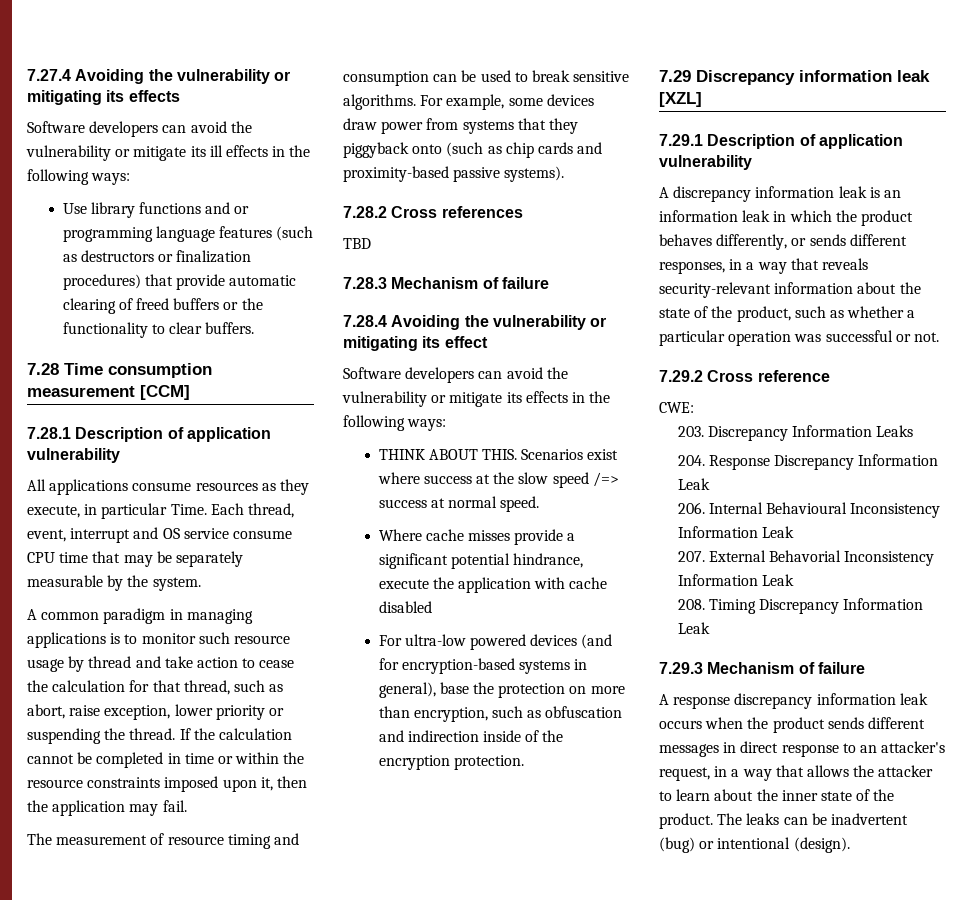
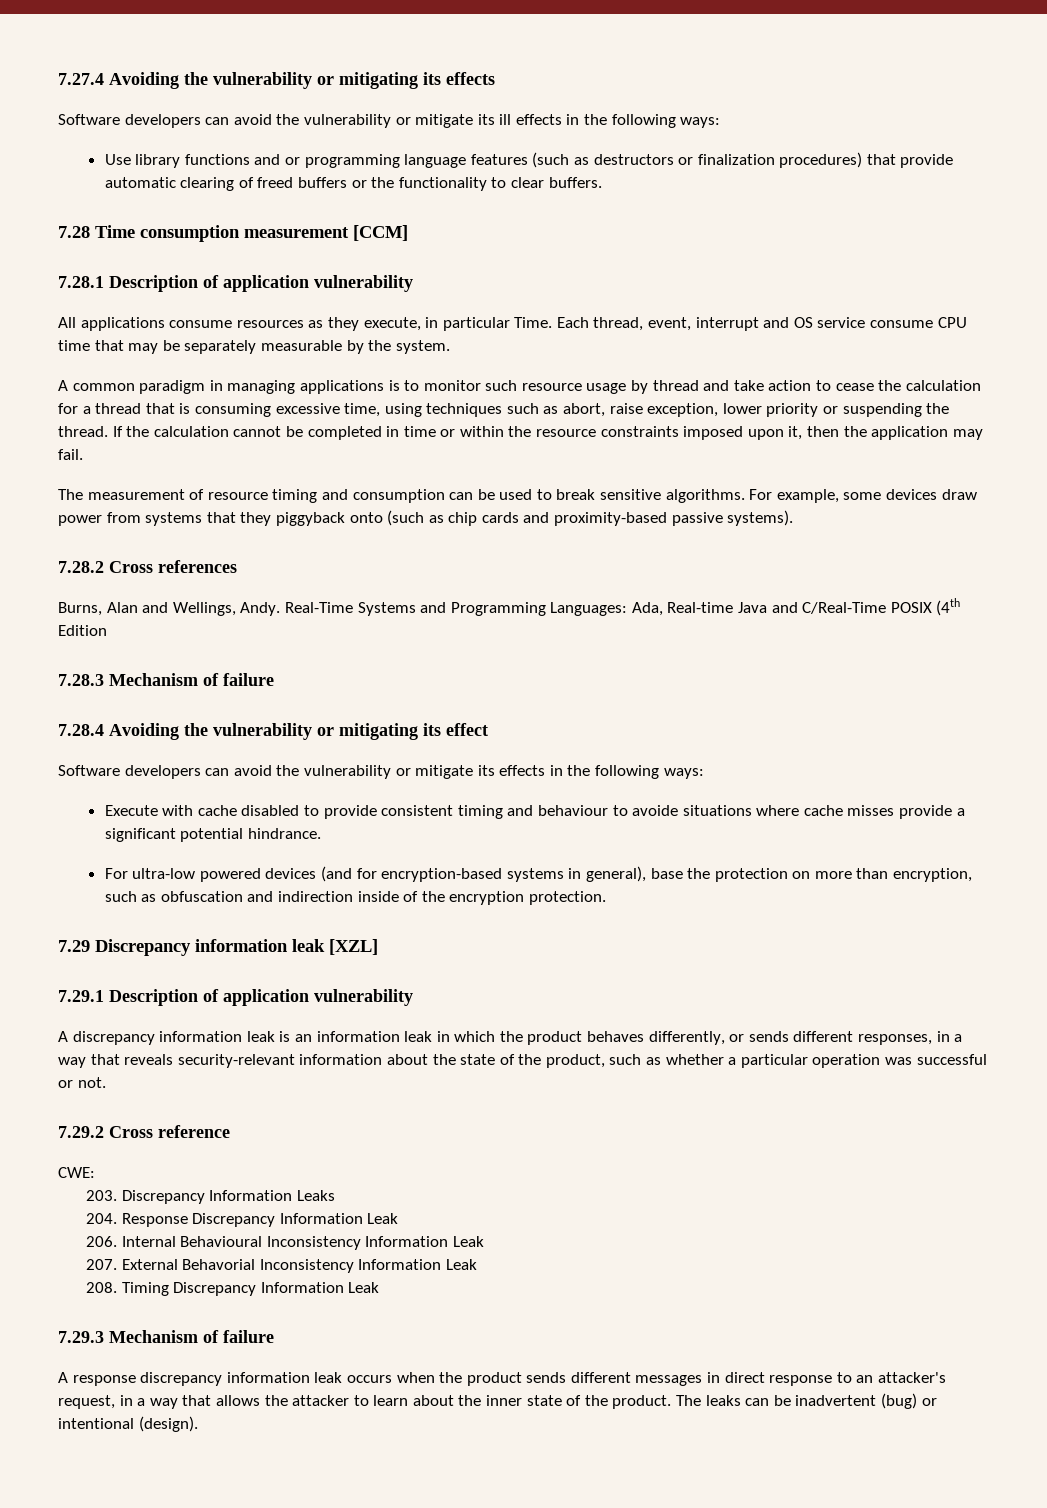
- A common paradigm in managing applications is to monitor such resource usage by thread and take action to cease the calculation for that thread, such as abort, raise exception, lower priority or suspending the thread.
+ A common paradigm in managing applications is to monitor such resource usage by thread and take action to cease the calculation for a thread that is consuming excessive time, using techniques such as abort, raise exception, lower priority or suspending the thread.
- TBD
+ Burns, Alan and Wellings, Andy. Real-Time Systems and Programming Languages: Ada, Real-time Java and C/Real-Time POSIX (4th Edition
- THINK ABOUT THIS. Scenarios exist where success at the slow speed /=> success at normal speed.
- Where cache misses provide a significant potential hindrance, execute the application with cache disabled
+ Execute with cache disabled to provide consistent timing and behaviour to avoide situations where cache misses provide a significant potential hindrance.

